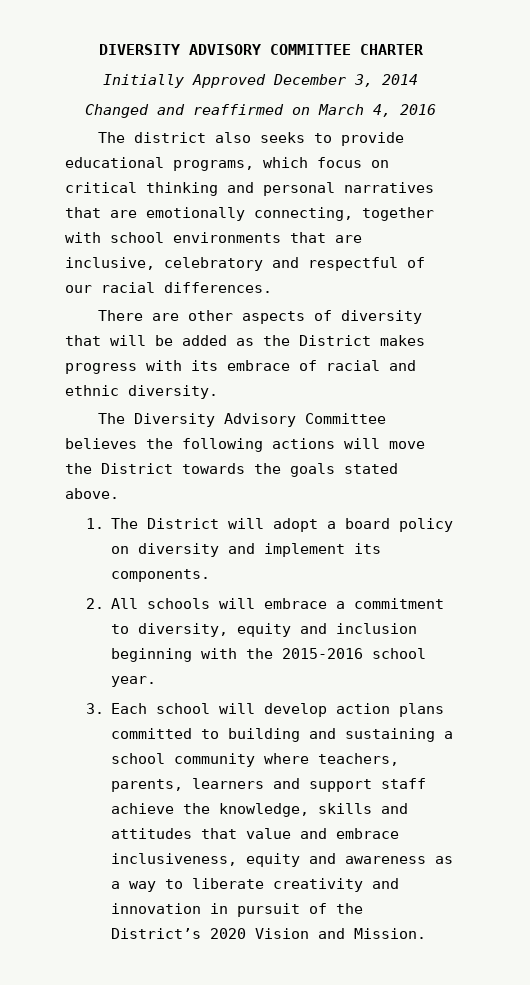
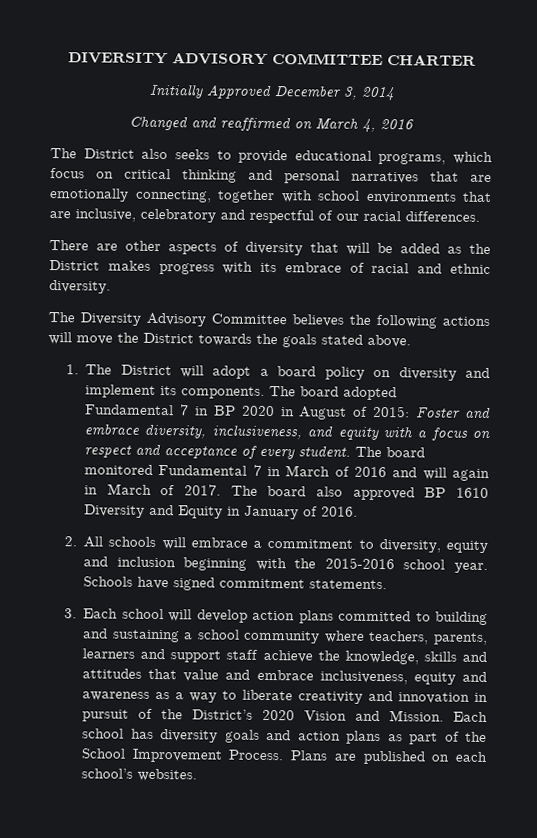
- The district also seeks to provide educational programs, which focus on critical thinking and personal narratives that are emotionally connecting, together with school environments that are inclusive, celebratory and respectful of our racial differences.
+ The District also seeks to provide educational programs, which focus on critical thinking and personal narratives that are emotionally connecting, together with school environments that are inclusive, celebratory and respectful of our racial differences.
+ The board adopted Fundamental 7 in BP 2020 in August of 2015: Foster and embrace diversity, inclusiveness, and equity with a focus on respect and acceptance of every student. The board monitored Fundamental 7 in March of 2016 and will again in March of 2017. The board also approved BP 1610 Diversity and Equity in January of 2016.
+ Schools have signed commitment statements.
+ Each school has diversity goals and action plans as part of the School Improvement Process. Plans are published on each school’s websites.

